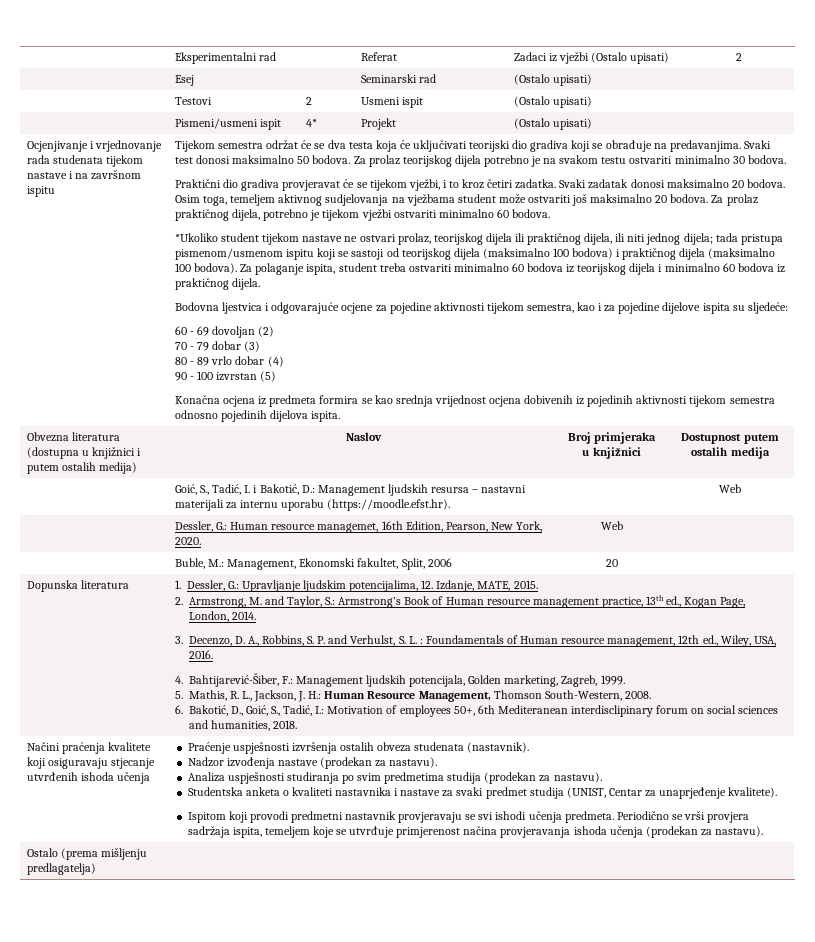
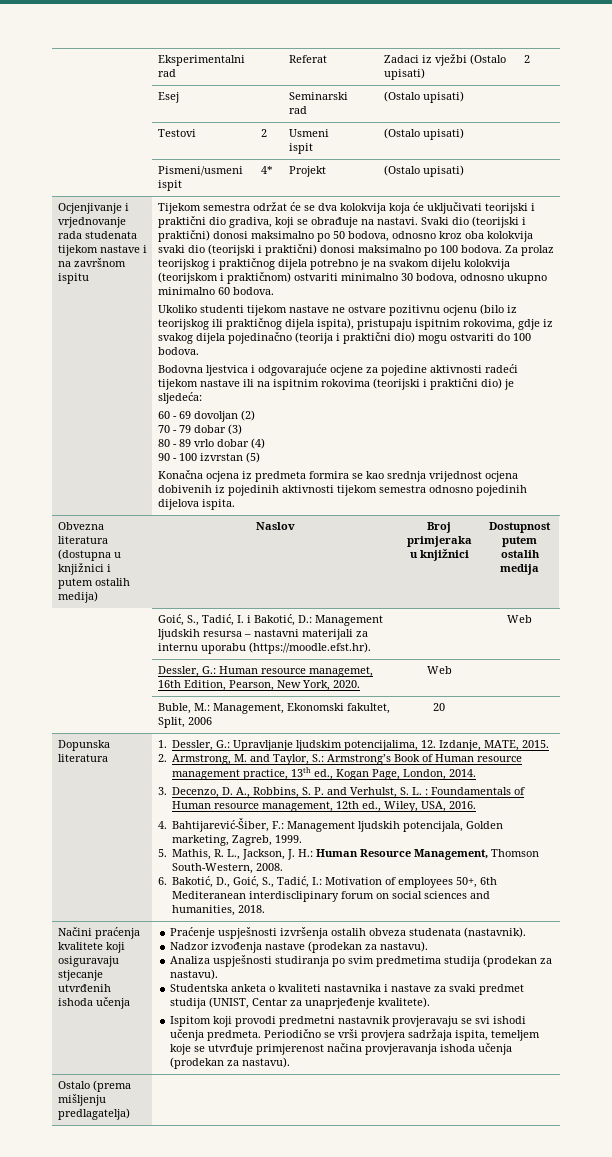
- Tijekom semestra održat će se dva testa koja će uključivati teorijski dio gradiva koji se obrađuje na predavanjima. Svaki test donosi maksimalno 50 bodova.
+ Tijekom semestra održat će se dva kolokvija koja će uključivati teorijski i praktični dio gradiva, koji se obrađuje na nastavi. Svaki dio (teorijski i praktični) donosi maksimalno po 50 bodova, odnosno kroz oba kolokvija svaki dio (teorijski i praktični) donosi maksimalno po 100 bodova.
- Za prolaz teorijskog dijela potrebno je na svakom testu ostvariti minimalno 30 bodova.
- Praktični dio gradiva provjeravat će se tijekom vježbi, i to kroz četiri zadatka. Svaki zadatak donosi maksimalno 20 bodova. Osim toga, temeljem aktivnog sudjelovanja na vježbama student može ostvariti još maksimalno 20 bodova. Za prolaz praktičnog dijela, potrebno je tijekom vježbi ostvariti minimalno 60 bodova.
+ Za prolaz teorijskog i praktičnog dijela potrebno je na svakom dijelu kolokvija (teorijskom i praktičnom) ostvariti minimalno 30 bodova, odnosno ukupno minimalno 60 bodova.
- *Ukoliko student tijekom nastave ne ostvari prolaz, teorijskog dijela ili praktičnog dijela, ili niti jednog dijela; tada pristupa pismenom/usmenom ispitu koji se sastoji od teorijskog dijela (maksimalno 100 bodova) i praktičnog dijela (maksimalno 100 bodova). Za polaganje ispita, student treba ostvariti minimalno 60 bodova iz teorijskog dijela i minimalno 60 bodova iz praktičnog dijela.
+ Ukoliko studenti tijekom nastave ne ostvare pozitivnu ocjenu (bilo iz teorijskog ili praktičnog dijela ispita), pristupaju ispitnim rokovima, gdje iz svakog dijela pojedinačno (teorija i praktični dio) mogu ostvariti do 100 bodova.
- Bodovna ljestvica i odgovarajuće ocjene za pojedine aktivnosti tijekom semestra, kao i za pojedine dijelove ispita su sljedeće:
+ Bodovna ljestvica i odgovarajuće ocjene za pojedine aktivnosti radeći tijekom nastave ili na ispitnim rokovima (teorijski i praktični dio) je sljedeća:

